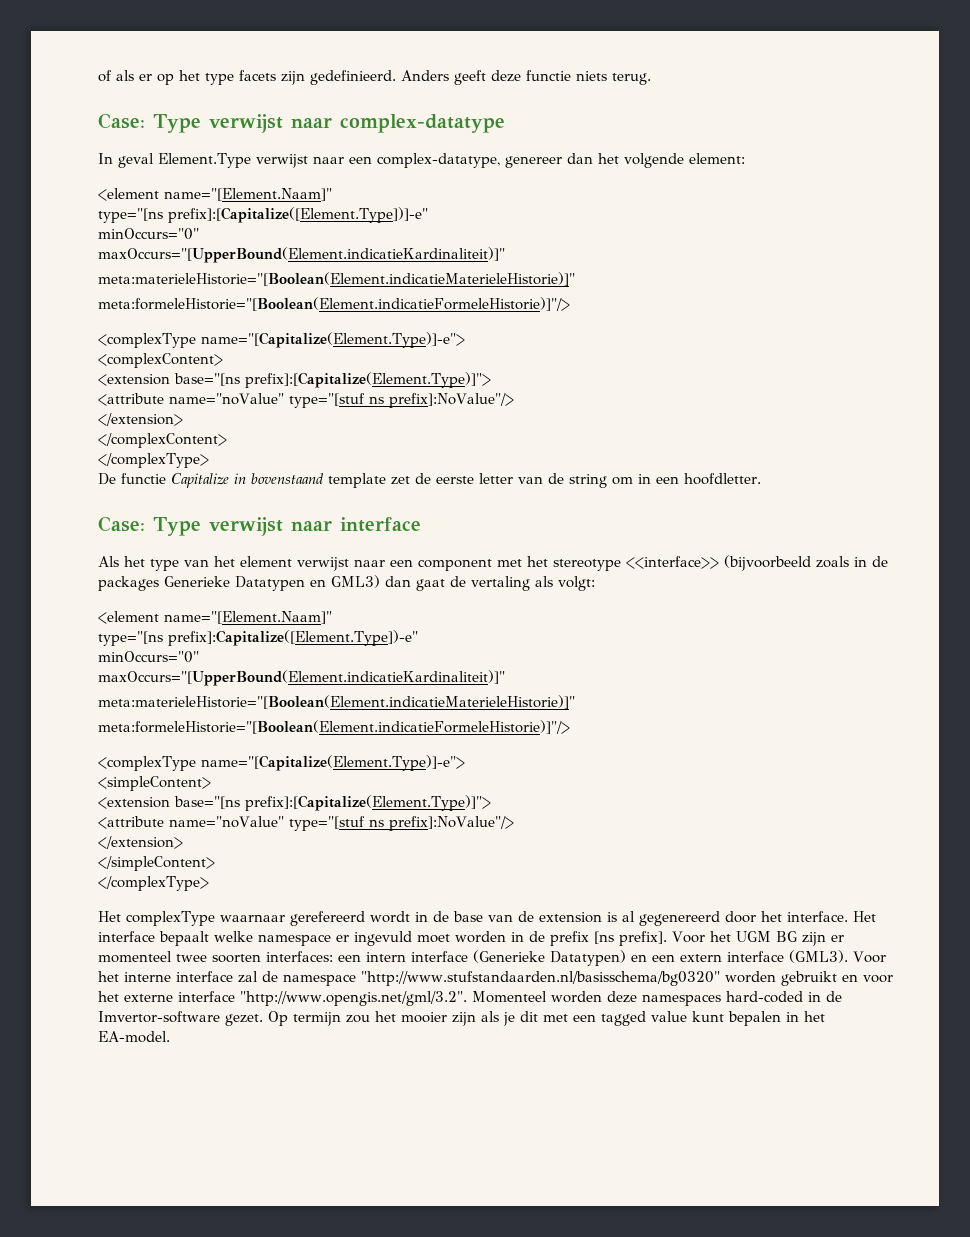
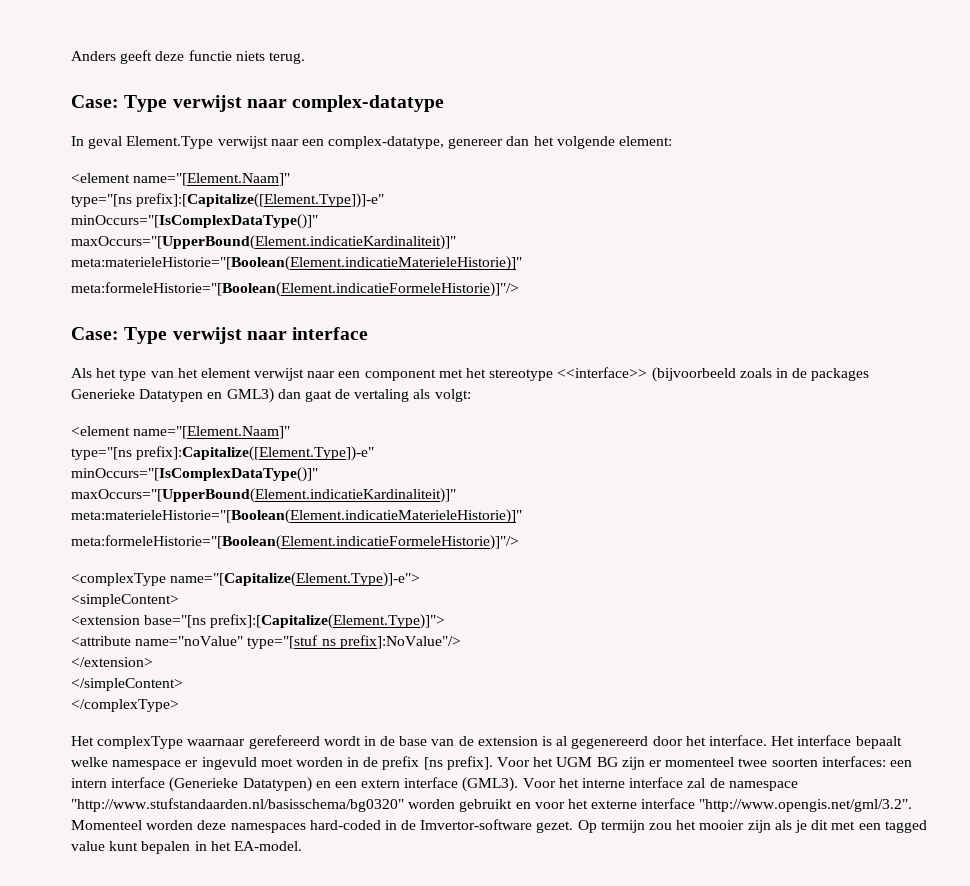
- of als er op het type facets zijn gedefinieerd.
  type="[ns prefix]:[Capitalize([Element.Type])]-e"
- minOccurs="0"
+ minOccurs="[IsComplexDataType()]"
  maxOccurs="[UpperBound(Element.indicatieKardinaliteit)]"
  meta:materieleHistorie="[Boolean(Element.indicatieMaterieleHistorie)]"
  meta:formeleHistorie="[Boolean(Element.indicatieFormeleHistorie)]"/>
- <complexType name="[Capitalize(Element.Type)]-e">
- <complexContent>
- <extension base="[ns prefix]:[Capitalize(Element.Type)]">
- <attribute name="noValue" type="[stuf ns prefix]:NoValue"/>
- </extension>
- </complexContent>
- </complexType>
- De functie Capitalize in bovenstaand template zet de eerste letter van de string om in een hoofdletter.
  type="[ns prefix]:Capitalize([Element.Type])-e"
- minOccurs="0"
+ minOccurs="[IsComplexDataType()]"

